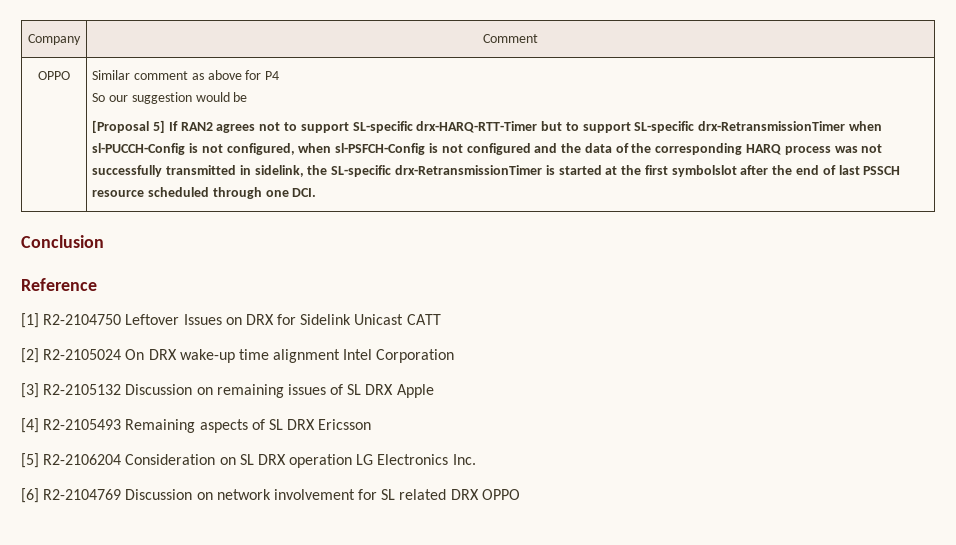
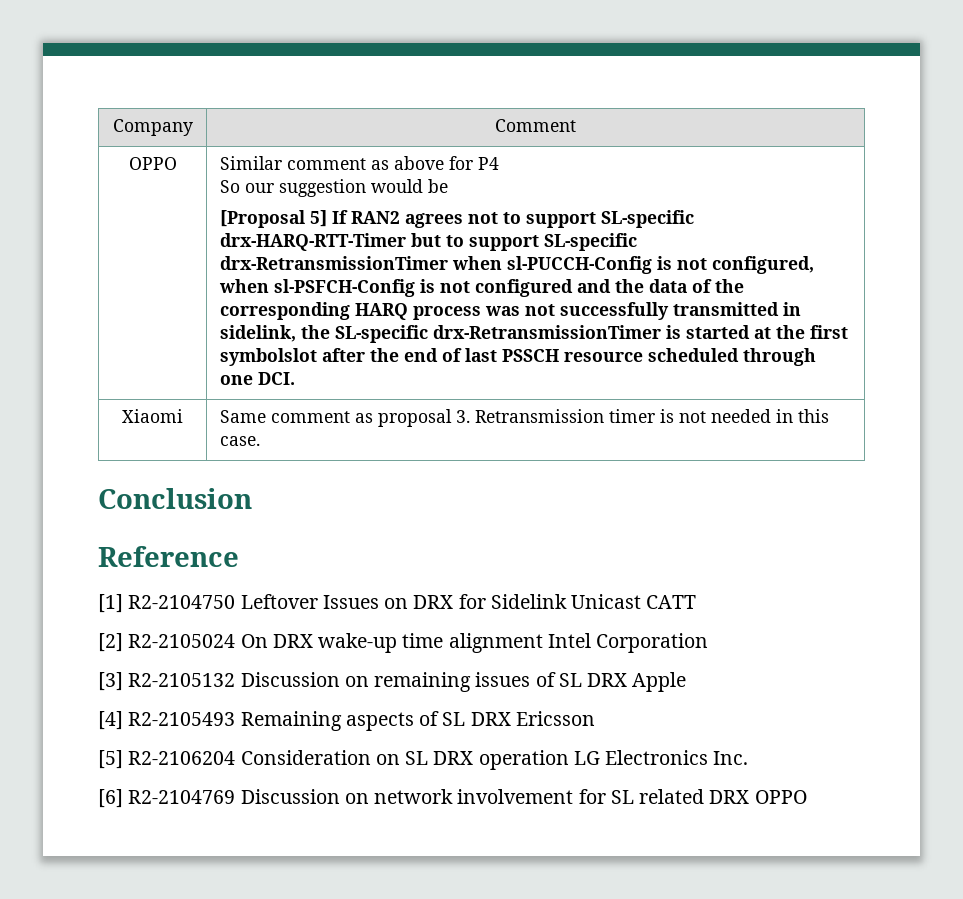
+ Xiaomi | Same comment as proposal 3. Retransmission timer is not needed in this case.

